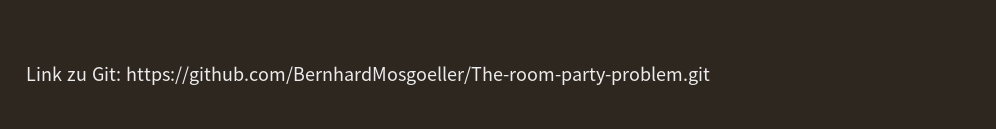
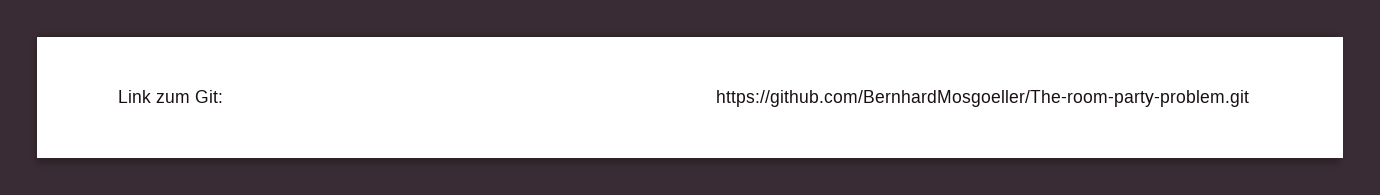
- Link zu Git: https://github.com/BernhardMosgoeller/The-room-party-problem.git
+ Link zum Git: https://github.com/BernhardMosgoeller/The-room-party-problem.git

